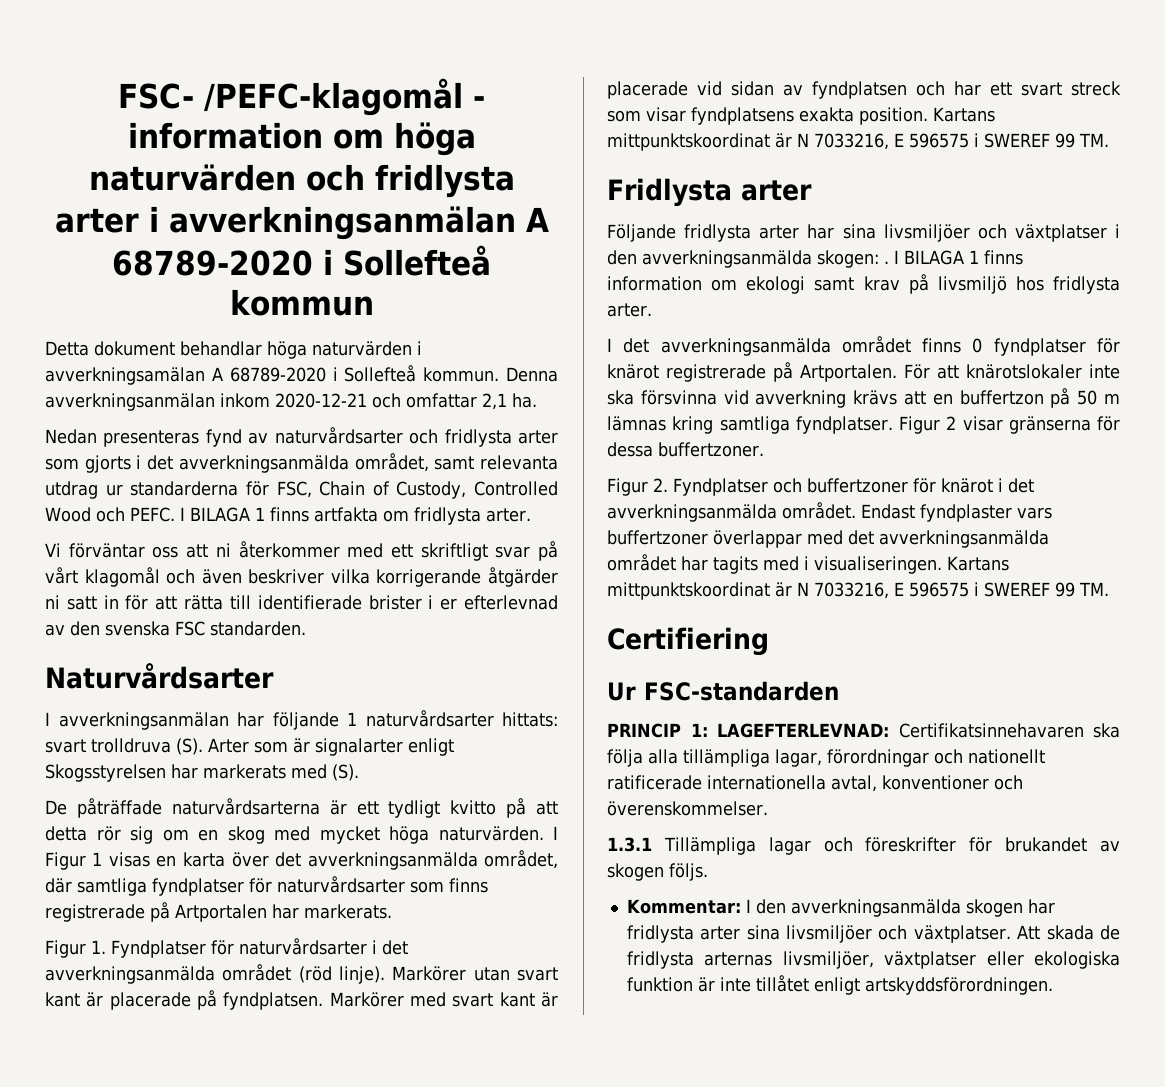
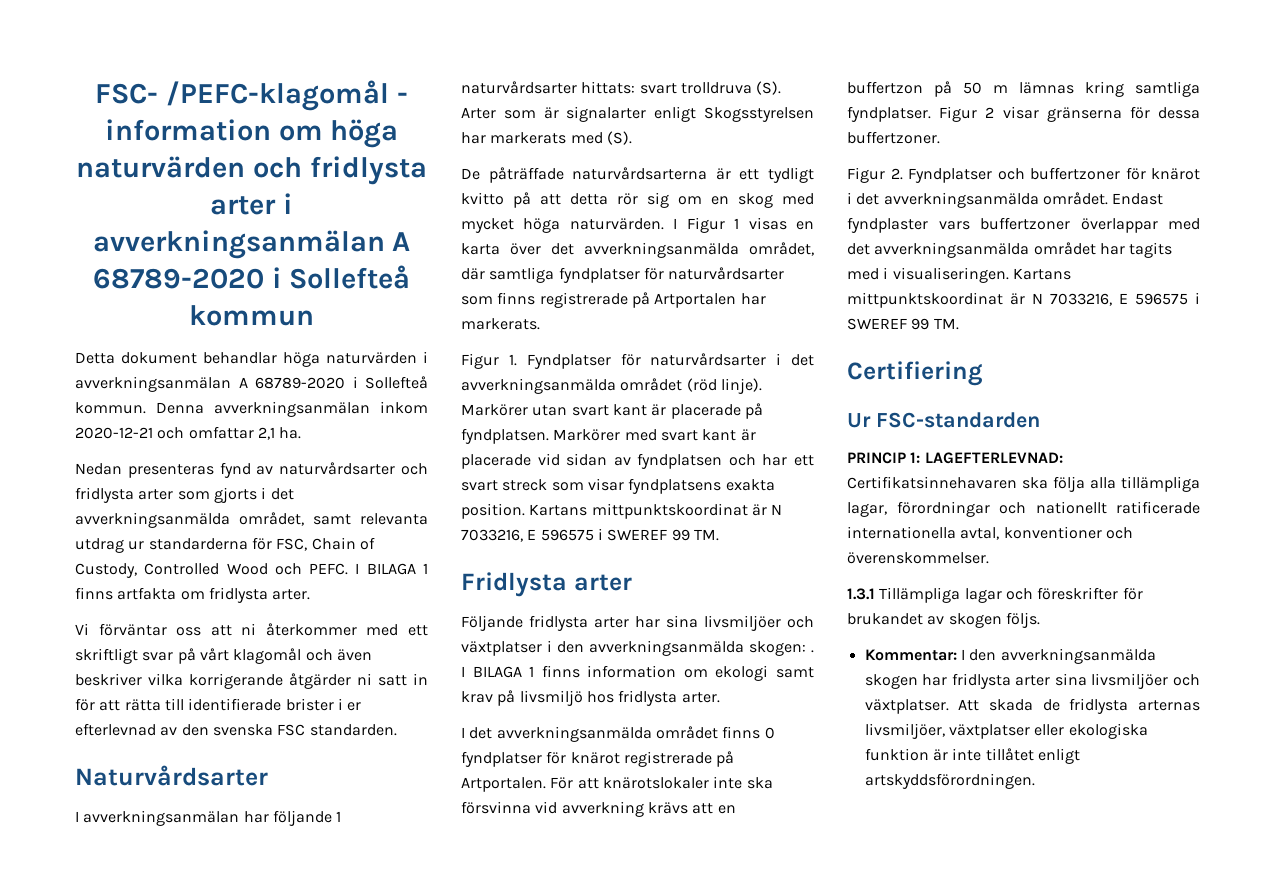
- Detta dokument behandlar höga naturvärden i avverkningsamälan A 68789-2020 i Sollefteå kommun.
+ Detta dokument behandlar höga naturvärden i avverkningsanmälan A 68789-2020 i Sollefteå kommun.

